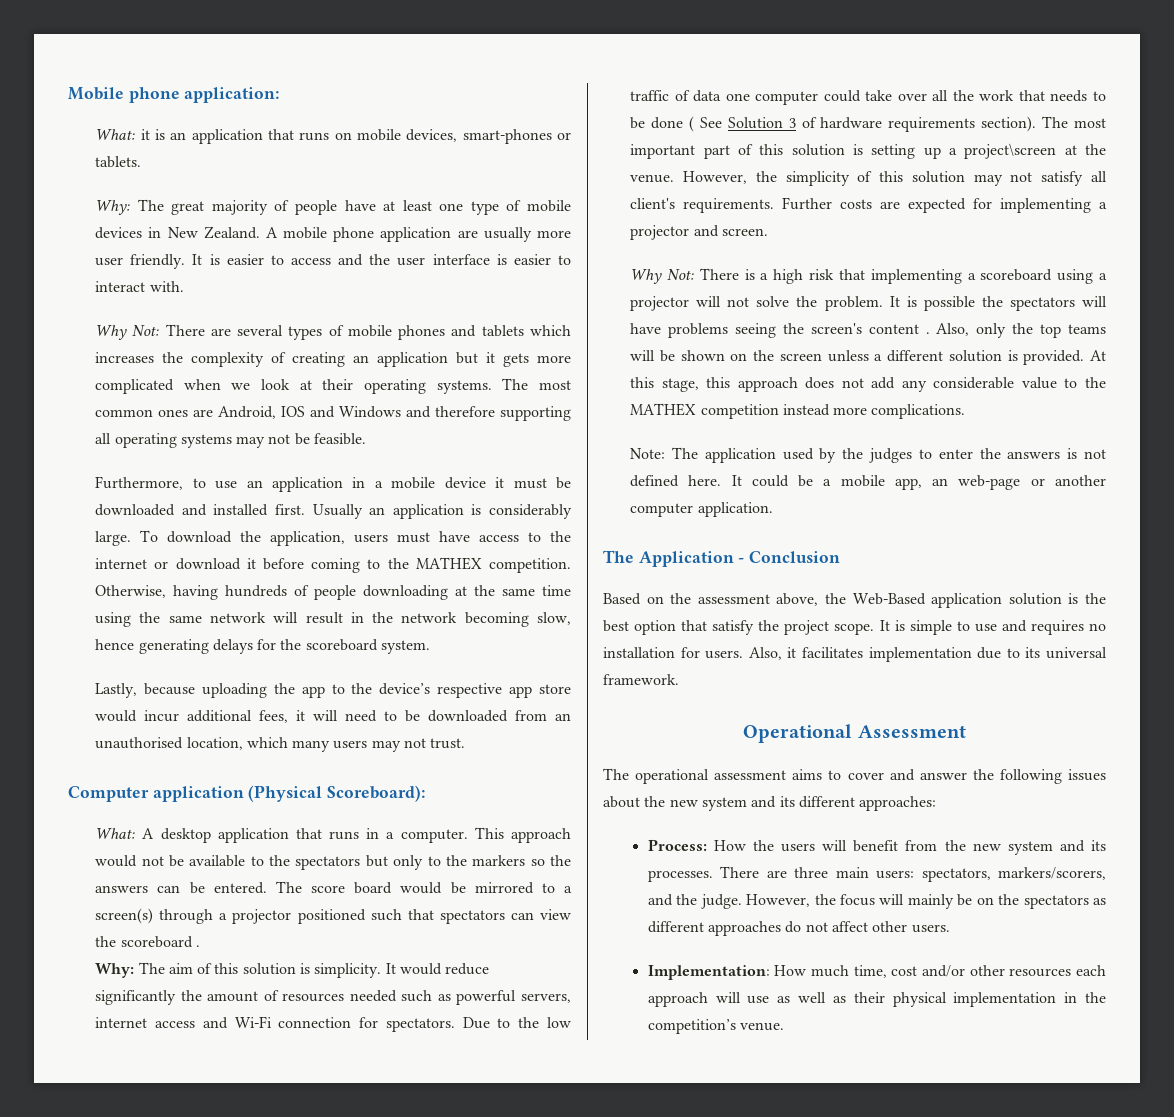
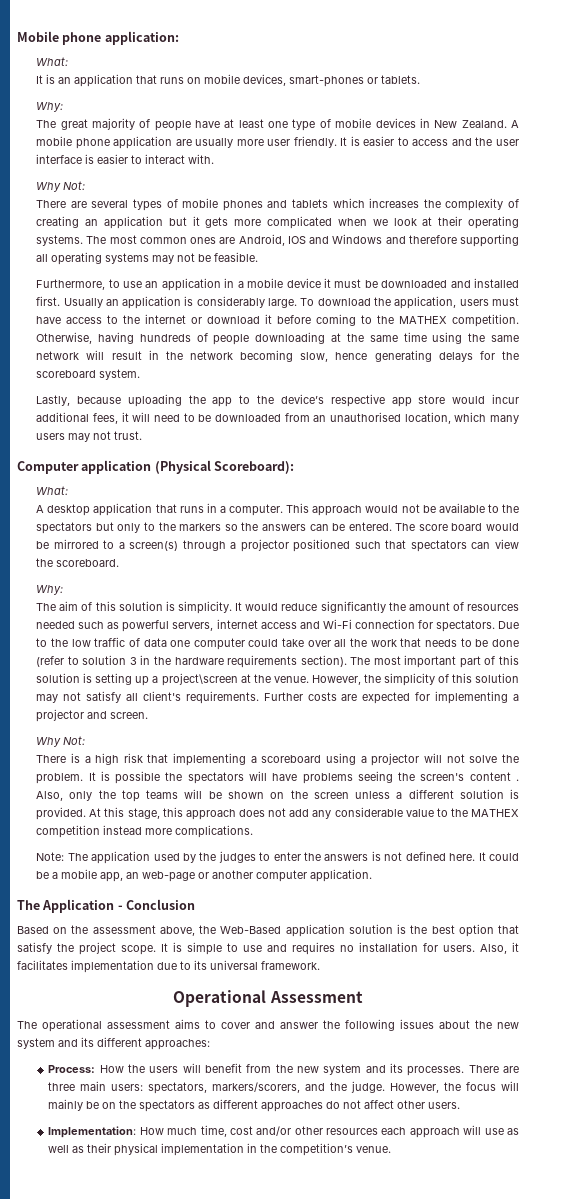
  Mobile phone application:
- What: it is an application that runs on mobile devices, smart-phones or tablets.
- Why: The great majority of people have at least one type of mobile devices in New Zealand.
+ What:
+ It is an application that runs on mobile devices, smart-phones or tablets.
+ Why:
+ The great majority of people have at least one type of mobile devices in New Zealand.
  It is easier to access and the user interface is easier to interact with.
- Why Not: There are several types of mobile phones and tablets which increases the complexity of creating an application but it gets more complicated when we look at their operating systems.
+ Why Not:
+ There are several types of mobile phones and tablets which increases the complexity of creating an application but it gets more complicated when we look at their operating systems.
  Computer application (Physical Scoreboard):
- What: A desktop application that runs in a computer.
+ What:
+ A desktop application that runs in a computer.
- The score board would be mirrored to a screen(s) through a projector positioned such that spectators can view the scoreboard .
- Why: The aim of this solution is simplicity.
+ The score board would be mirrored to a screen(s) through a projector positioned such that spectators can view the scoreboard.
+ Why:
+ The aim of this solution is simplicity.
- Due to the low traffic of data one computer could take over all the work that needs to be done ( See Solution 3 of hardware requirements section).
+ Due to the low traffic of data one computer could take over all the work that needs to be done (refer to solution 3 in the hardware requirements section).
  Further costs are expected for implementing a projector and screen.
- Why Not: There is a high risk that implementing a scoreboard using a projector will not solve the problem.
+ Why Not:
+ There is a high risk that implementing a scoreboard using a projector will not solve the problem.

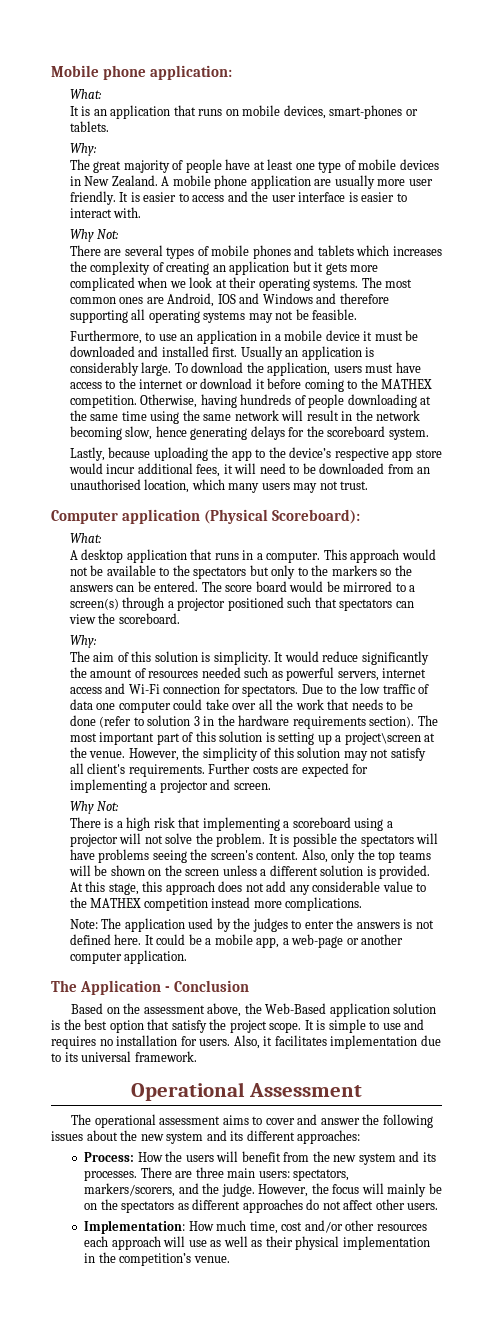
- It is possible the spectators will have problems seeing the screen's content .
+ It is possible the spectators will have problems seeing the screen's content.
- It could be a mobile app, an web-page or another computer application.
+ It could be a mobile app, a web-page or another computer application.

